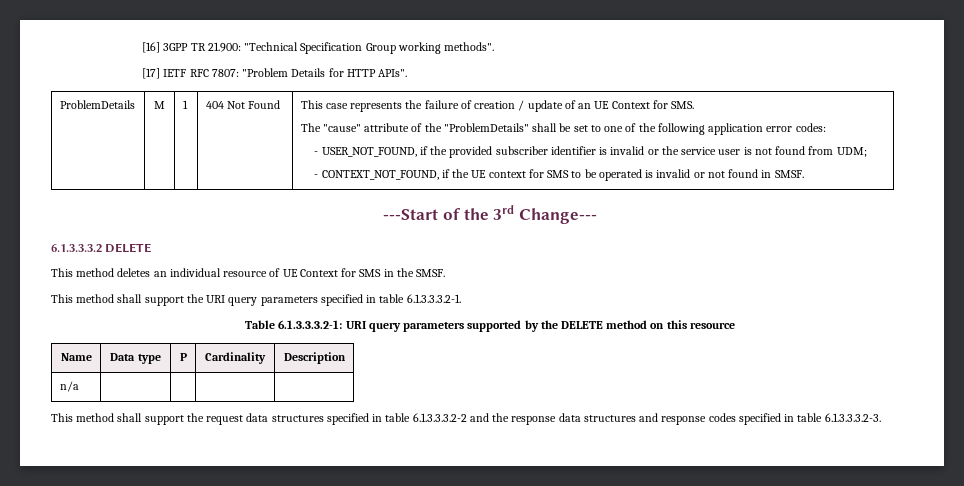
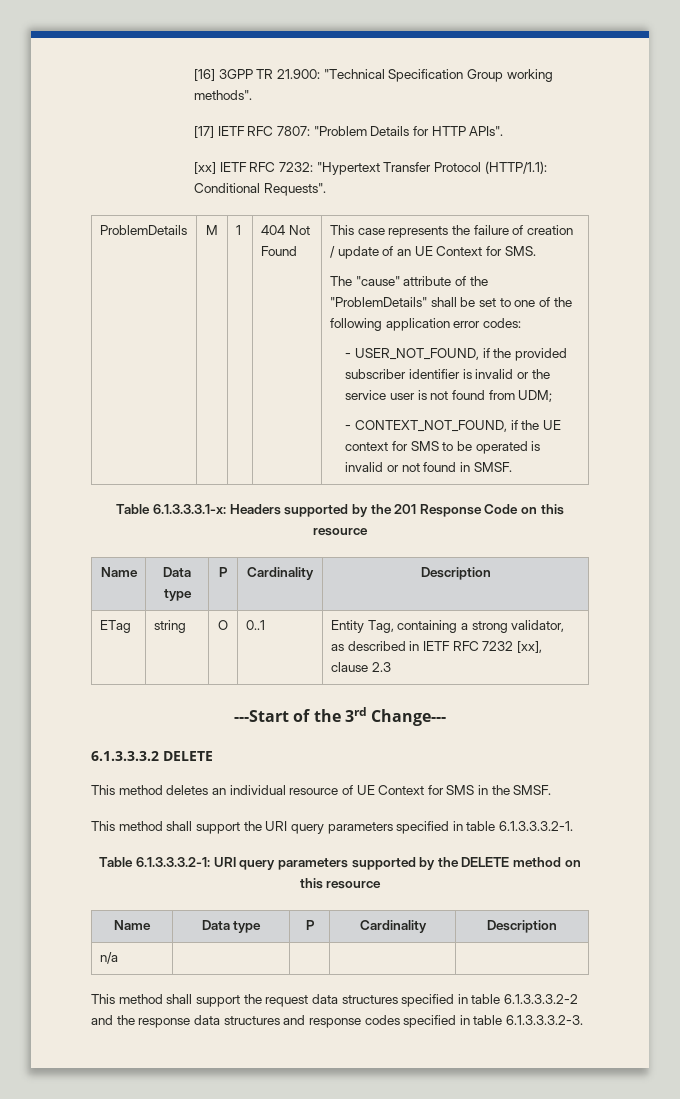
+ [xx] IETF RFC 7232: "Hypertext Transfer Protocol (HTTP/1.1): Conditional Requests".
+ Table 6.1.3.3.3.1-x: Headers supported by the 201 Response Code on this resource
+ Name | Data type | P | Cardinality | Description
+ ETag | string | O | 0..1 | Entity Tag, containing a strong validator, as described in IETF RFC 7232 [xx], clause 2.3

